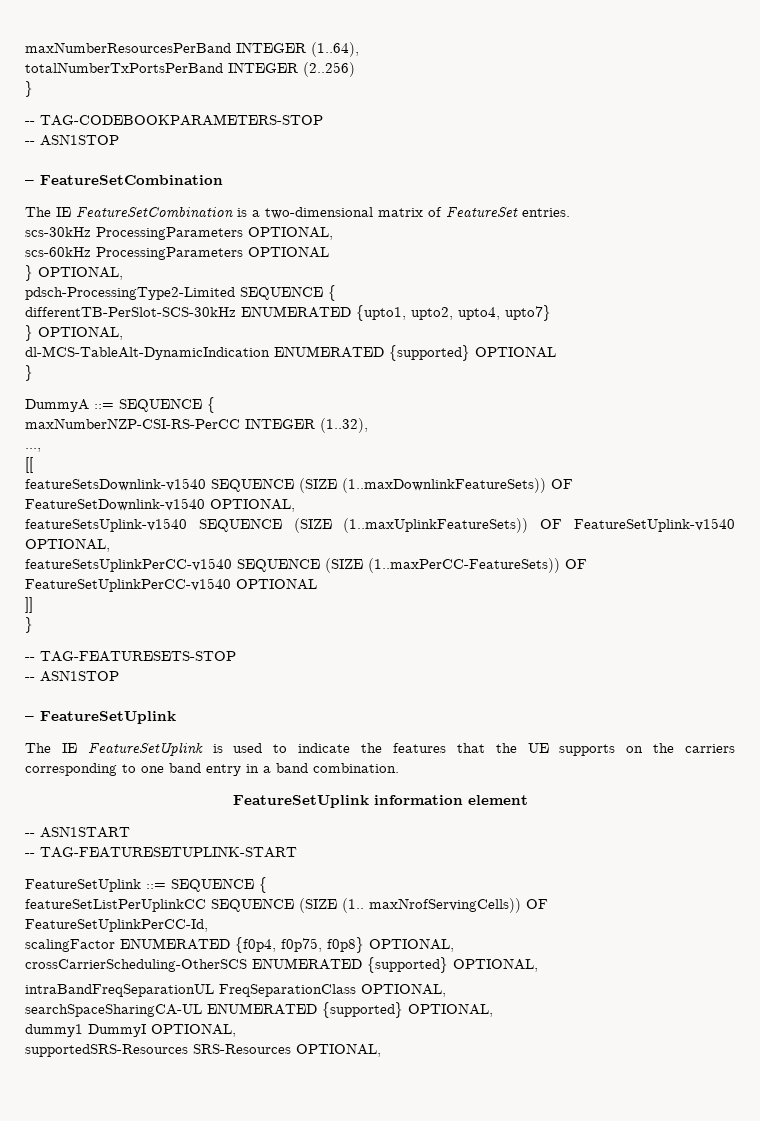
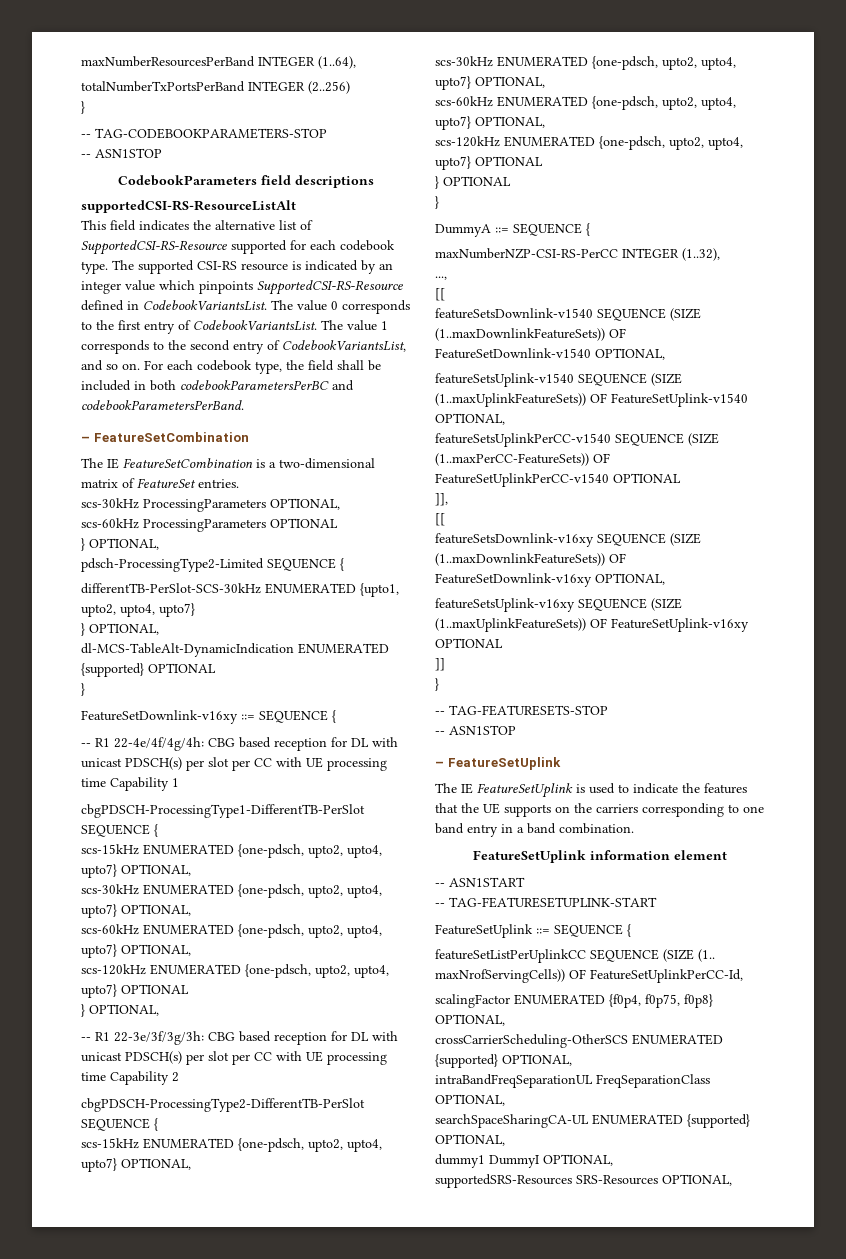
+ CodebookParameters field descriptions
+ supportedCSI-RS-ResourceListAlt
+ This field indicates the alternative list of SupportedCSI-RS-Resource supported for each codebook type. The supported CSI-RS resource is indicated by an integer value which pinpoints SupportedCSI-RS-Resource defined in CodebookVariantsList. The value 0 corresponds to the first entry of CodebookVariantsList. The value 1 corresponds to the second entry of CodebookVariantsList, and so on. For each codebook type, the field shall be included in both codebookParametersPerBC and codebookParametersPerBand.
+ FeatureSetDownlink-v16xy ::= SEQUENCE {
+ -- R1 22-4e/4f/4g/4h: CBG based reception for DL with unicast PDSCH(s) per slot per CC with UE processing time Capability 1
+ cbgPDSCH-ProcessingType1-DifferentTB-PerSlot SEQUENCE {
+ scs-15kHz ENUMERATED {one-pdsch, upto2, upto4, upto7} OPTIONAL,
+ scs-30kHz ENUMERATED {one-pdsch, upto2, upto4, upto7} OPTIONAL,
+ scs-60kHz ENUMERATED {one-pdsch, upto2, upto4, upto7} OPTIONAL,
+ scs-120kHz ENUMERATED {one-pdsch, upto2, upto4, upto7} OPTIONAL
+ } OPTIONAL,
+ -- R1 22-3e/3f/3g/3h: CBG based reception for DL with unicast PDSCH(s) per slot per CC with UE processing time Capability 2
+ cbgPDSCH-ProcessingType2-DifferentTB-PerSlot SEQUENCE {
+ scs-15kHz ENUMERATED {one-pdsch, upto2, upto4, upto7} OPTIONAL,
+ scs-30kHz ENUMERATED {one-pdsch, upto2, upto4, upto7} OPTIONAL,
+ scs-60kHz ENUMERATED {one-pdsch, upto2, upto4, upto7} OPTIONAL,
+ scs-120kHz ENUMERATED {one-pdsch, upto2, upto4, upto7} OPTIONAL
+ } OPTIONAL
+ }
+ ]],
+ [[
+ featureSetsDownlink-v16xy SEQUENCE (SIZE (1..maxDownlinkFeatureSets)) OF FeatureSetDownlink-v16xy OPTIONAL,
+ featureSetsUplink-v16xy SEQUENCE (SIZE (1..maxUplinkFeatureSets)) OF FeatureSetUplink-v16xy OPTIONAL

